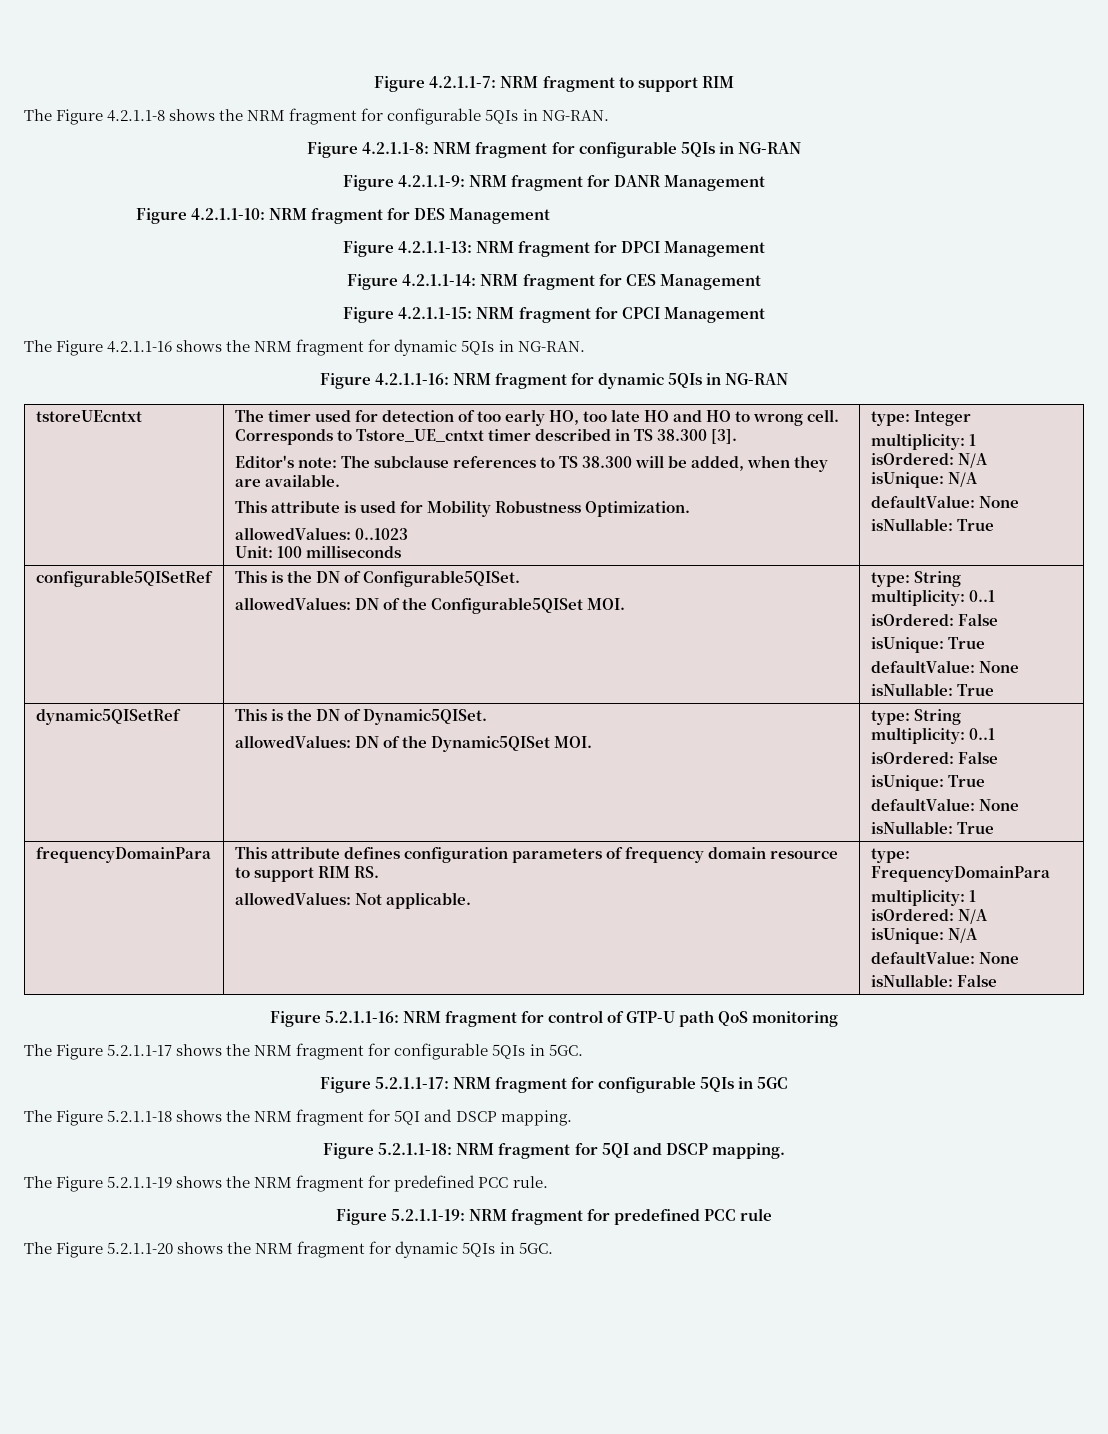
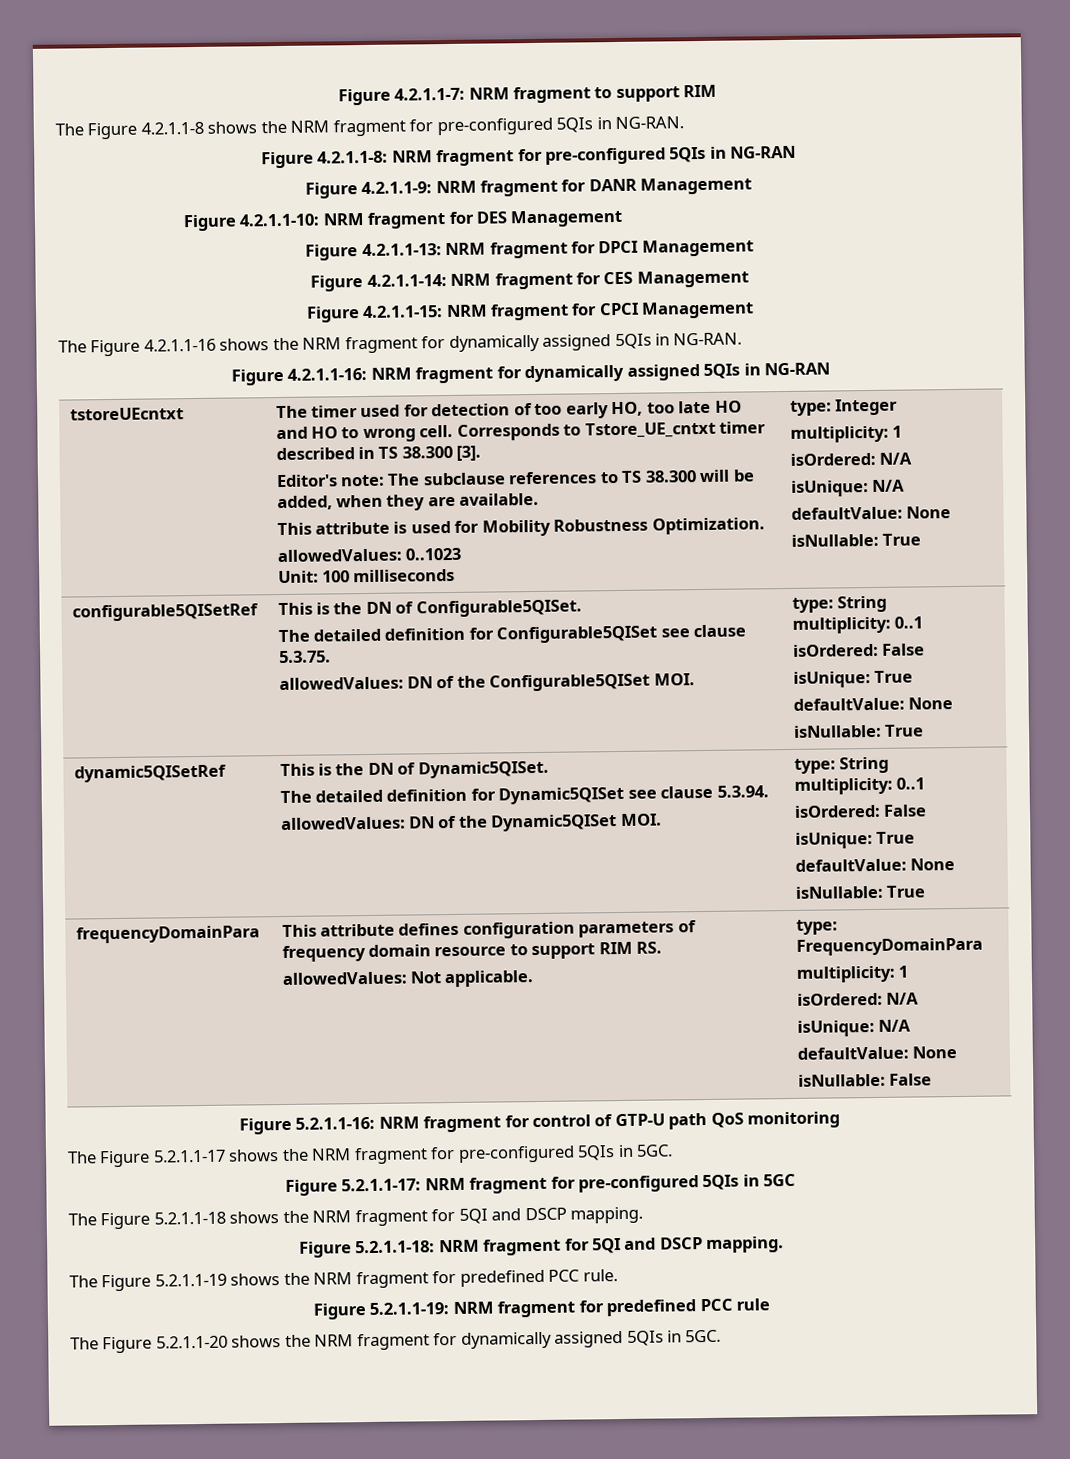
- The Figure 4.2.1.1-8 shows the NRM fragment for configurable 5QIs in NG-RAN.
+ The Figure 4.2.1.1-8 shows the NRM fragment for pre-configured 5QIs in NG-RAN.
- Figure 4.2.1.1-8: NRM fragment for configurable 5QIs in NG-RAN
+ Figure 4.2.1.1-8: NRM fragment for pre-configured 5QIs in NG-RAN
- The Figure 4.2.1.1-16 shows the NRM fragment for dynamic 5QIs in NG-RAN.
+ The Figure 4.2.1.1-16 shows the NRM fragment for dynamically assigned 5QIs in NG-RAN.
- Figure 4.2.1.1-16: NRM fragment for dynamic 5QIs in NG-RAN
+ Figure 4.2.1.1-16: NRM fragment for dynamically assigned 5QIs in NG-RAN
  configurable5QISetRef | This is the DN of Configurable5QISet.
+ The detailed definition for Configurable5QISet see clause 5.3.75.
  dynamic5QISetRef | This is the DN of Dynamic5QISet.
+ The detailed definition for Dynamic5QISet see clause 5.3.94.
- The Figure 5.2.1.1-17 shows the NRM fragment for configurable 5QIs in 5GC.
+ The Figure 5.2.1.1-17 shows the NRM fragment for pre-configured 5QIs in 5GC.
- Figure 5.2.1.1-17: NRM fragment for configurable 5QIs in 5GC
+ Figure 5.2.1.1-17: NRM fragment for pre-configured 5QIs in 5GC
- The Figure 5.2.1.1-20 shows the NRM fragment for dynamic 5QIs in 5GC.
+ The Figure 5.2.1.1-20 shows the NRM fragment for dynamically assigned 5QIs in 5GC.

